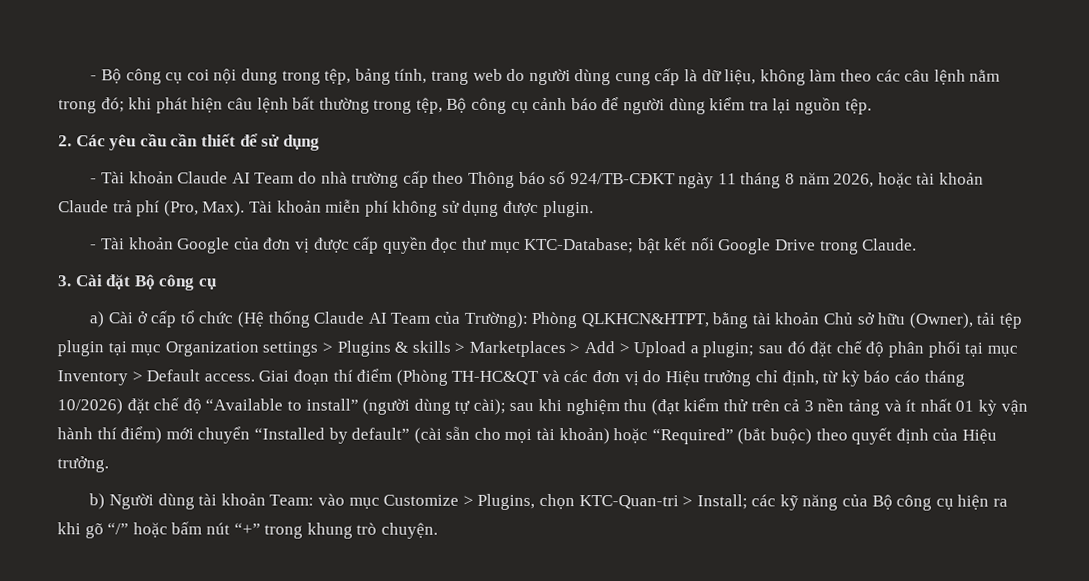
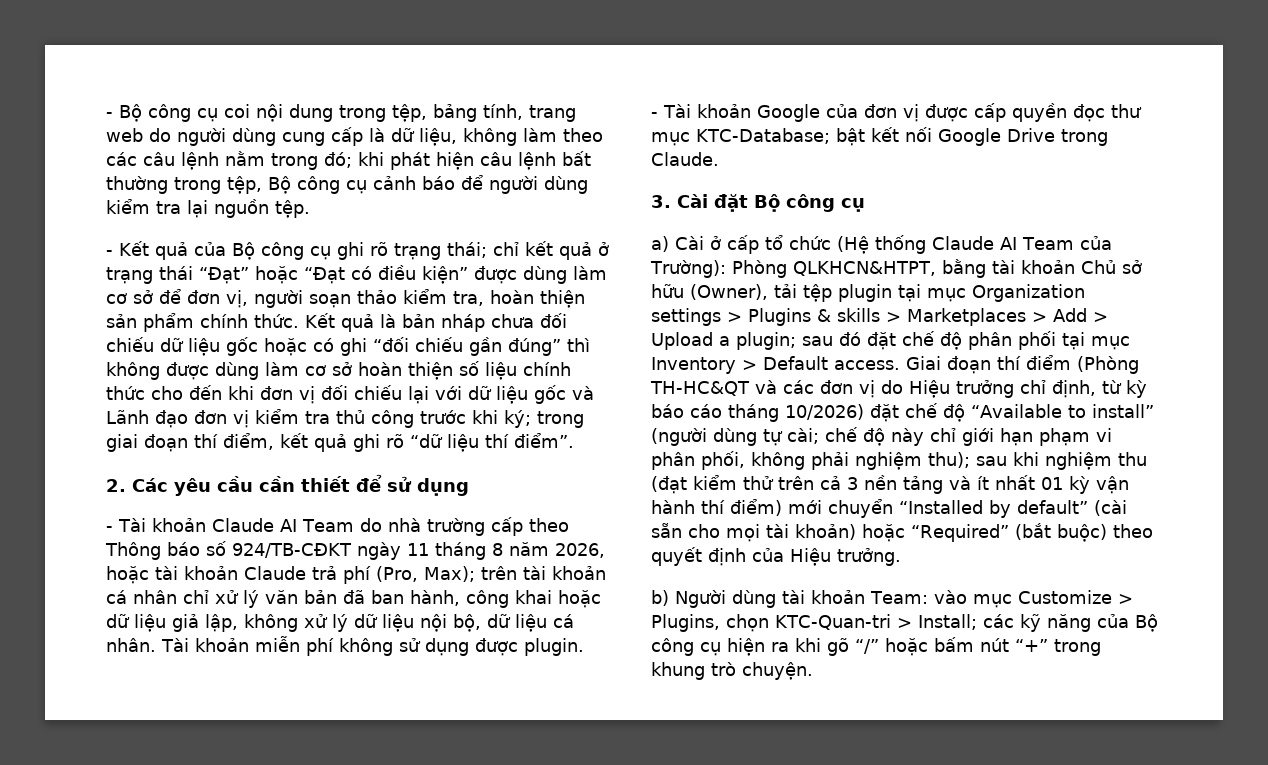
+ - Kết quả của Bộ công cụ ghi rõ trạng thái; chỉ kết quả ở trạng thái “Đạt” hoặc “Đạt có điều kiện” được dùng làm cơ sở để đơn vị, người soạn thảo kiểm tra, hoàn thiện sản phẩm chính thức. Kết quả là bản nháp chưa đối chiếu dữ liệu gốc hoặc có ghi “đối chiếu gần đúng” thì không được dùng làm cơ sở hoàn thiện số liệu chính thức cho đến khi đơn vị đối chiếu lại với dữ liệu gốc và Lãnh đạo đơn vị kiểm tra thủ công trước khi ký; trong giai đoạn thí điểm, kết quả ghi rõ “dữ liệu thí điểm”.
- - Tài khoản Claude AI Team do nhà trường cấp theo Thông báo số 924/TB-CĐKT ngày 11 tháng 8 năm 2026, hoặc tài khoản Claude trả phí (Pro, Max).
+ - Tài khoản Claude AI Team do nhà trường cấp theo Thông báo số 924/TB-CĐKT ngày 11 tháng 8 năm 2026, hoặc tài khoản Claude trả phí (Pro, Max); trên tài khoản cá nhân chỉ xử lý văn bản đã ban hành, công khai hoặc dữ liệu giả lập, không xử lý dữ liệu nội bộ, dữ liệu cá nhân.
- Giai đoạn thí điểm (Phòng TH-HC&QT và các đơn vị do Hiệu trưởng chỉ định, từ kỳ báo cáo tháng 10/2026) đặt chế độ “Available to install” (người dùng tự cài);
+ Giai đoạn thí điểm (Phòng TH-HC&QT và các đơn vị do Hiệu trưởng chỉ định, từ kỳ báo cáo tháng 10/2026) đặt chế độ “Available to install” (người dùng tự cài; chế độ này chỉ giới hạn phạm vi phân phối, không phải nghiệm thu);

